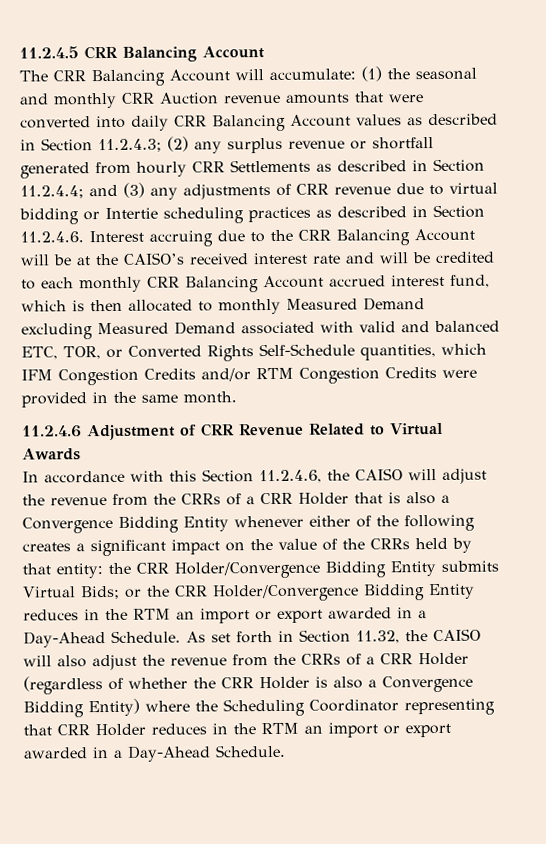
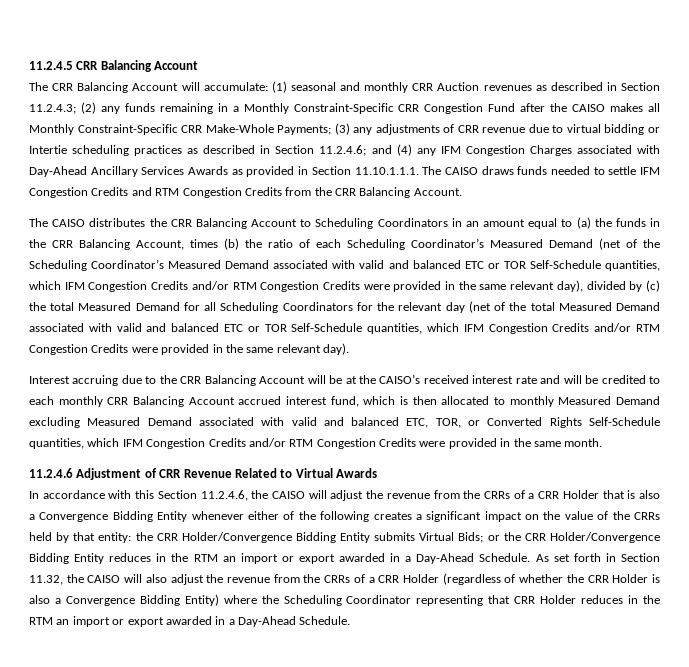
- (1) the seasonal and monthly CRR Auction revenue amounts that were converted into daily CRR Balancing Account values as described in Section 11.2.4.3;
+ (1) seasonal and monthly CRR Auction revenues as described in Section 11.2.4.3;
- (2) any surplus revenue or shortfall generated from hourly CRR Settlements as described in Section 11.2.4.4; and (3) any adjustments of CRR revenue due to virtual bidding or Intertie scheduling practices as described in Section 11.2.4.6. Interest accruing due to the CRR Balancing Account will be at the CAISO’s received interest rate and will be credited to each monthly CRR Balancing Account accrued interest fund, which is then allocated to monthly Measured Demand excluding Measured Demand associated with valid and balanced ETC, TOR, or Converted Rights Self-Schedule quantities, which IFM Congestion Credits and/or RTM Congestion Credits were provided in the same month.
+ (2) any funds remaining in a Monthly Constraint-Specific CRR Congestion Fund after the CAISO makes all Monthly Constraint-Specific CRR Make-Whole Payments; (3) any adjustments of CRR revenue due to virtual bidding or Intertie scheduling practices as described in Section 11.2.4.6; and (4) any IFM Congestion Charges associated with Day-Ahead Ancillary Services Awards as provided in Section 11.10.1.1.1. The CAISO draws funds needed to settle IFM Congestion Credits and RTM Congestion Credits from the CRR Balancing Account.
+ The CAISO distributes the CRR Balancing Account to Scheduling Coordinators in an amount equal to (a) the funds in the CRR Balancing Account, times (b) the ratio of each Scheduling Coordinator’s Measured Demand (net of the Scheduling Coordinator’s Measured Demand associated with valid and balanced ETC or TOR Self-Schedule quantities, which IFM Congestion Credits and/or RTM Congestion Credits were provided in the same relevant day), divided by (c) the total Measured Demand for all Scheduling Coordinators for the relevant day (net of the total Measured Demand associated with valid and balanced ETC or TOR Self-Schedule quantities, which IFM Congestion Credits and/or RTM Congestion Credits were provided in the same relevant day).
+ Interest accruing due to the CRR Balancing Account will be at the CAISO’s received interest rate and will be credited to each monthly CRR Balancing Account accrued interest fund, which is then allocated to monthly Measured Demand excluding Measured Demand associated with valid and balanced ETC, TOR, or Converted Rights Self-Schedule quantities, which IFM Congestion Credits and/or RTM Congestion Credits were provided in the same month.

